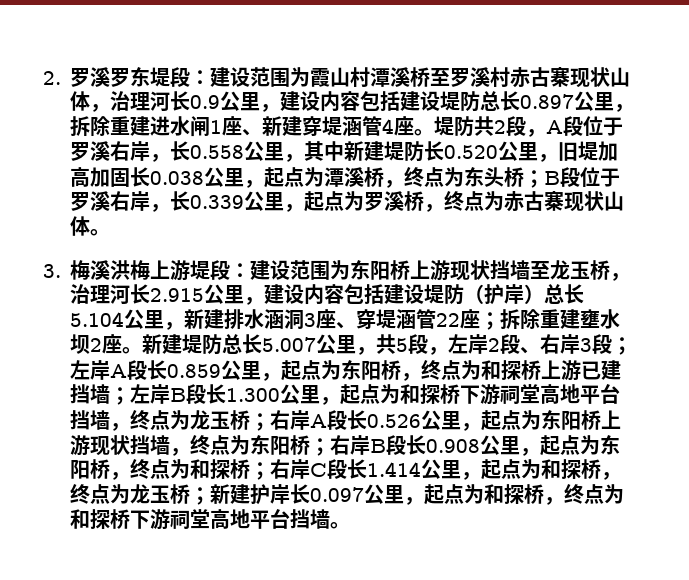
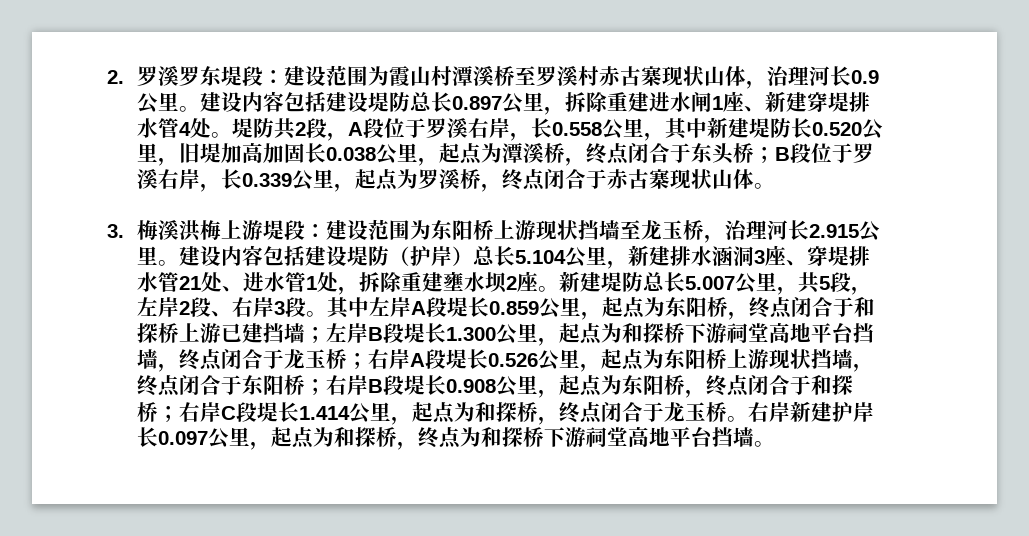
- 2.罗溪罗东堤段：建设范围为霞山村潭溪桥至罗溪村赤古寨现状山体，治理河长0.9公里，建设内容包括建设堤防总长0.897公里，拆除重建进水闸1座、新建穿堤涵管4座。
+ 2.罗溪罗东堤段：建设范围为霞山村潭溪桥至罗溪村赤古寨现状山体，治理河长0.9公里。建设内容包括建设堤防总长0.897公里，拆除重建进水闸1座、新建穿堤排水管4处。
- 堤防共2段，A段位于罗溪右岸，长0.558公里，其中新建堤防长0.520公里，旧堤加高加固长0.038公里，起点为潭溪桥，终点为东头桥；B段位于罗溪右岸，长0.339公里，起点为罗溪桥，终点为赤古寨现状山体。
+ 堤防共2段，A段位于罗溪右岸，长0.558公里，其中新建堤防长0.520公里，旧堤加高加固长0.038公里，起点为潭溪桥，终点闭合于东头桥；B段位于罗溪右岸，长0.339公里，起点为罗溪桥，终点闭合于赤古寨现状山体。
- 3.梅溪洪梅上游堤段：建设范围为东阳桥上游现状挡墙至龙玉桥，治理河长2.915公里，建设内容包括建设堤防（护岸）总长5.104公里，新建排水涵洞3座、穿堤涵管22座；拆除重建壅水坝2座。
+ 3.梅溪洪梅上游堤段：建设范围为东阳桥上游现状挡墙至龙玉桥，治理河长2.915公里。建设内容包括建设堤防（护岸）总长5.104公里，新建排水涵洞3座、穿堤排水管21处、进水管1处，拆除重建壅水坝2座。
- 新建堤防总长5.007公里，共5段，左岸2段、右岸3段；左岸A段长0.859公里，起点为东阳桥，终点为和探桥上游已建挡墙；
+ 新建堤防总长5.007公里，共5段，左岸2段、右岸3段。其中左岸A段堤长0.859公里，起点为东阳桥，终点闭合于和探桥上游已建挡墙；
- 左岸B段长1.300公里，起点为和探桥下游祠堂高地平台挡墙，终点为龙玉桥；
+ 左岸B段堤长1.300公里，起点为和探桥下游祠堂高地平台挡墙，终点闭合于龙玉桥；
- 右岸A段长0.526公里，起点为东阳桥上游现状挡墙，终点为东阳桥；
+ 右岸A段堤长0.526公里，起点为东阳桥上游现状挡墙，终点闭合于东阳桥；
- 右岸B段长0.908公里，起点为东阳桥，终点为和探桥；
+ 右岸B段堤长0.908公里，起点为东阳桥，终点闭合于和探桥；
- 右岸C段长1.414公里，起点为和探桥，终点为龙玉桥；新建护岸长0.097公里，起点为和探桥，终点为和探桥下游祠堂高地平台挡墙。
+ 右岸C段堤长1.414公里，起点为和探桥，终点闭合于龙玉桥。右岸新建护岸长0.097公里，起点为和探桥，终点为和探桥下游祠堂高地平台挡墙。

